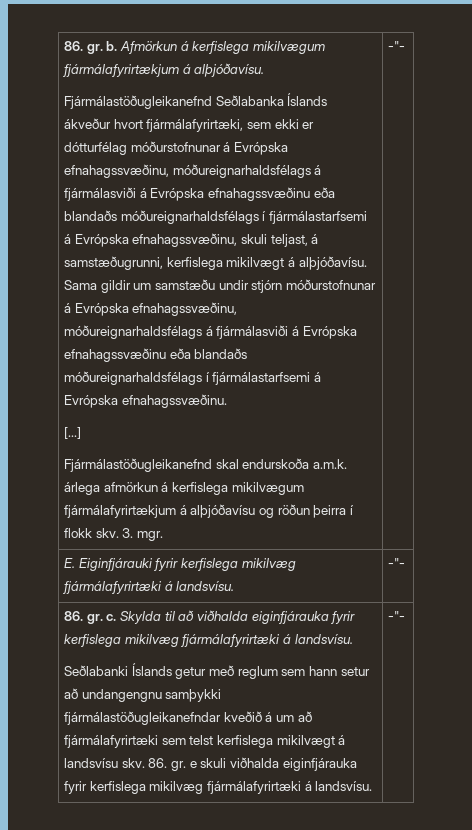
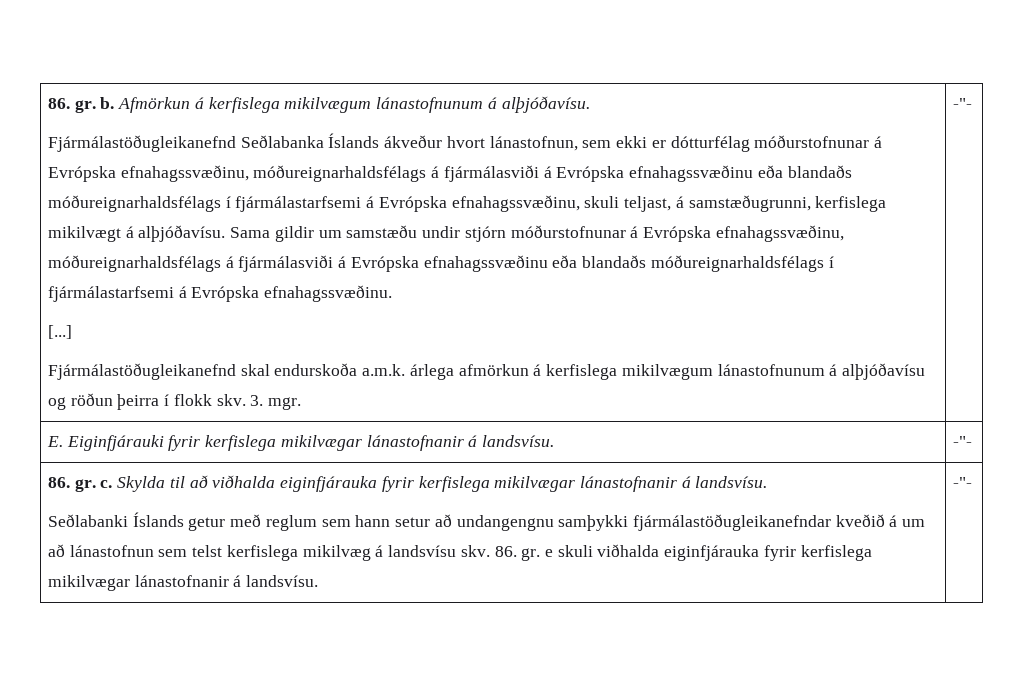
- Afmörkun á kerfislega mikilvægum fjármálafyrirtækjum á alþjóðavísu.
+ Afmörkun á kerfislega mikilvægum lánastofnunum á alþjóðavísu.
- Fjármálastöðugleikanefnd Seðlabanka Íslands ákveður hvort fjármálafyrirtæki, sem ekki er dótturfélag móðurstofnunar á Evrópska efnahagssvæðinu, móðureignarhaldsfélags á fjármálasviði á Evrópska efnahagssvæðinu eða blandaðs móðureignarhaldsfélags í fjármálastarfsemi á Evrópska efnahagssvæðinu, skuli teljast, á samstæðugrunni, kerfislega mikilvægt á alþjóðavísu.
+ Fjármálastöðugleikanefnd Seðlabanka Íslands ákveður hvort lánastofnun, sem ekki er dótturfélag móðurstofnunar á Evrópska efnahagssvæðinu, móðureignarhaldsfélags á fjármálasviði á Evrópska efnahagssvæðinu eða blandaðs móðureignarhaldsfélags í fjármálastarfsemi á Evrópska efnahagssvæðinu, skuli teljast, á samstæðugrunni, kerfislega mikilvægt á alþjóðavísu.
- Fjármálastöðugleikanefnd skal endurskoða a.m.k. árlega afmörkun á kerfislega mikilvægum fjármálafyrirtækjum á alþjóðavísu og röðun þeirra í flokk skv.
+ Fjármálastöðugleikanefnd skal endurskoða a.m.k. árlega afmörkun á kerfislega mikilvægum lánastofnunum á alþjóðavísu og röðun þeirra í flokk skv.
- E. Eiginfjárauki fyrir kerfislega mikilvæg fjármálafyrirtæki á landsvísu. | -"-
+ E. Eiginfjárauki fyrir kerfislega mikilvægar lánastofnanir á landsvísu. | -"-
- Skylda til að viðhalda eiginfjárauka fyrir kerfislega mikilvæg fjármálafyrirtæki á landsvísu.
+ Skylda til að viðhalda eiginfjárauka fyrir kerfislega mikilvægar lánastofnanir á landsvísu.
- Seðlabanki Íslands getur með reglum sem hann setur að undangengnu samþykki fjármálastöðugleikanefndar kveðið á um að fjármálafyrirtæki sem telst kerfislega mikilvægt á landsvísu skv.
+ Seðlabanki Íslands getur með reglum sem hann setur að undangengnu samþykki fjármálastöðugleikanefndar kveðið á um að lánastofnun sem telst kerfislega mikilvæg á landsvísu skv.
- 86. gr. e skuli viðhalda eiginfjárauka fyrir kerfislega mikilvæg fjármálafyrirtæki á landsvísu.
+ 86. gr. e skuli viðhalda eiginfjárauka fyrir kerfislega mikilvægar lánastofnanir á landsvísu.

